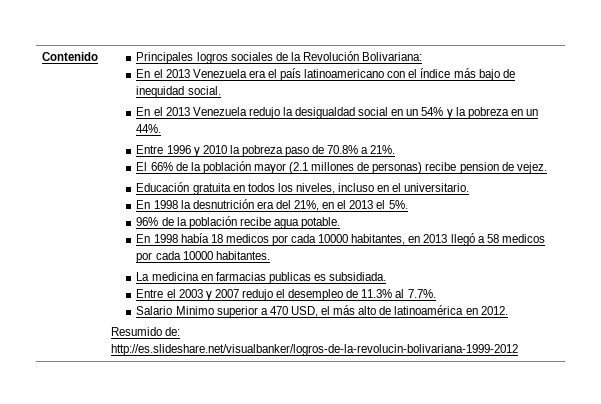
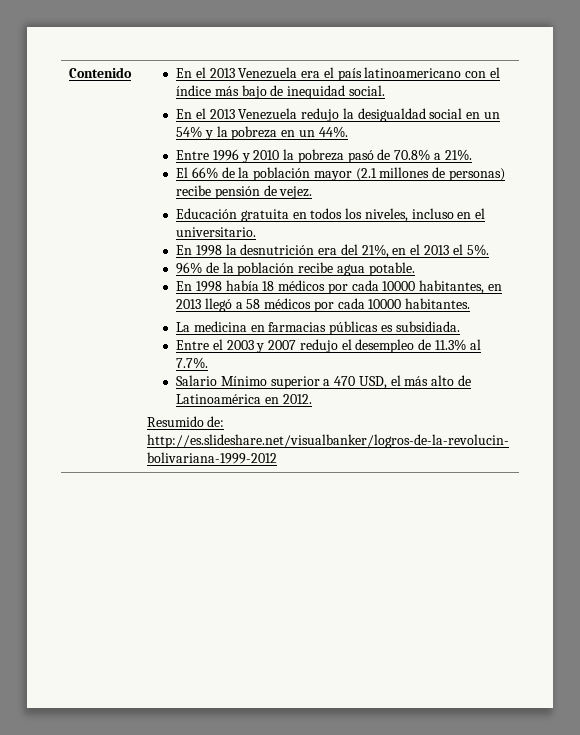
- Principales logros sociales de la Revolución Bolivariana:
- Entre 1996 y 2010 la pobreza paso de 70.8% a 21%.
+ Entre 1996 y 2010 la pobreza pasó de 70.8% a 21%.
- El 66% de la población mayor (2.1 millones de personas) recibe pension de vejez.
+ El 66% de la población mayor (2.1 millones de personas) recibe pensión de vejez.
- En 1998 había 18 medicos por cada 10000 habitantes, en 2013 llegó a 58 medicos por cada 10000 habitantes.
+ En 1998 había 18 médicos por cada 10000 habitantes, en 2013 llegó a 58 médicos por cada 10000 habitantes.
- La medicina en farmacias publicas es subsidiada.
+ La medicina en farmacias públicas es subsidiada.
- Salario Minimo superior a 470 USD, el más alto de latinoamérica en 2012.
+ Salario Mínimo superior a 470 USD, el más alto de Latinoamérica en 2012.

